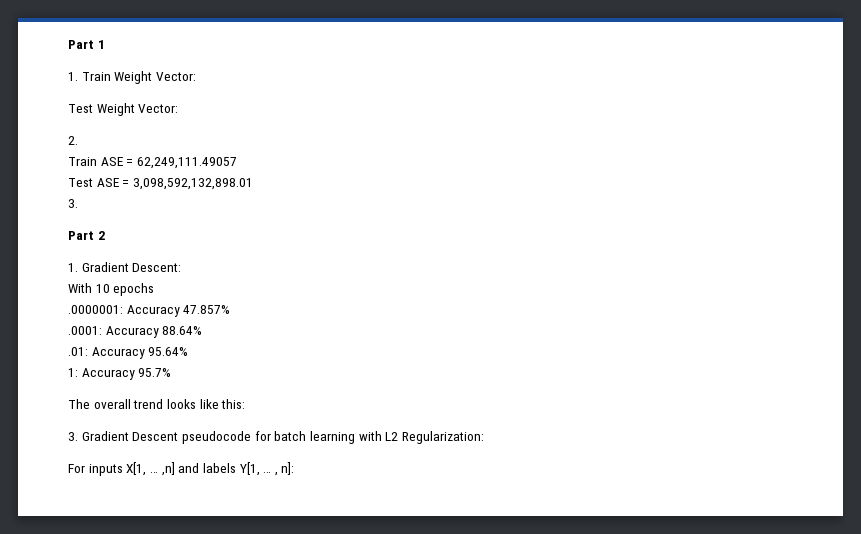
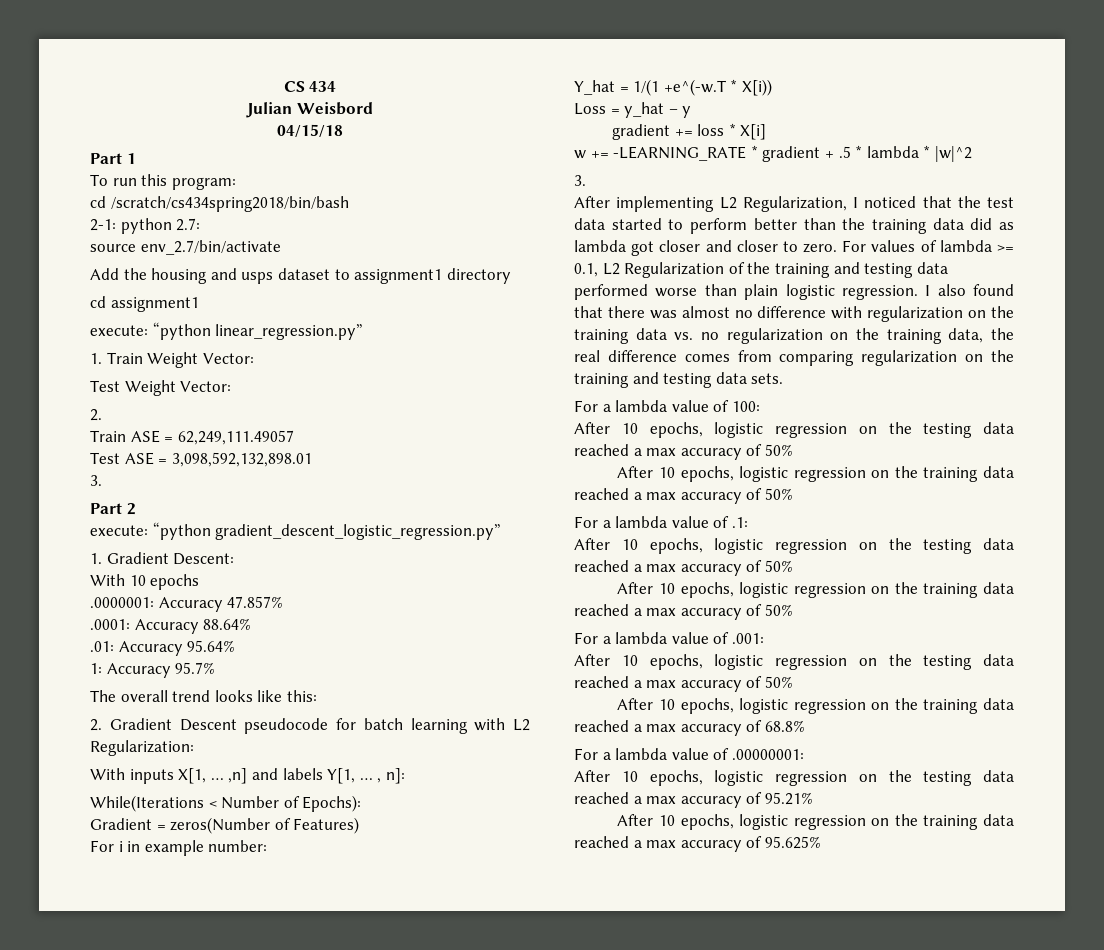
+ CS 434
+ Julian Weisbord
+ 04/15/18
  Part 1
+ To run this program:
+ cd /scratch/cs434spring2018/bin/bash
+ 2-1: python 2.7:
+ source env_2.7/bin/activate
+ Add the housing and usps dataset to assignment1 directory
+ cd assignment1
+ execute: “python linear_regression.py”
+ execute: “python gradient_descent_logistic_regression.py”
- 3. Gradient Descent pseudocode for batch learning with L2 Regularization:
+ 2. Gradient Descent pseudocode for batch learning with L2 Regularization:
- For inputs X[1, … ,n] and labels Y[1, … , n]:
+ With inputs X[1, … ,n] and labels Y[1, … , n]:
+ While(Iterations < Number of Epochs):
+ Gradient = zeros(Number of Features)
+ For i in example number:
+ Y_hat = 1/(1 +e^(-w.T * X[i))
+ Loss = y_hat – y
+ gradient += loss * X[i]
+ w += -LEARNING_RATE * gradient + .5 * lambda * |w|^2
+ 3.
+ After implementing L2 Regularization, I noticed that the test data started to perform better than the training data did as lambda got closer and closer to zero. For values of lambda >= 0.1, L2 Regularization of the training and testing data performed worse than plain logistic regression. I also found that there was almost no difference with regularization on the training data vs. no regularization on the training data, the real difference comes from comparing regularization on the training and testing data sets.
+ For a lambda value of 100:
+ After 10 epochs, logistic regression on the testing data reached a max accuracy of 50%
+ After 10 epochs, logistic regression on the training data reached a max accuracy of 50%
+ For a lambda value of .1:
+ After 10 epochs, logistic regression on the testing data reached a max accuracy of 50%
+ After 10 epochs, logistic regression on the training data reached a max accuracy of 50%
+ For a lambda value of .001:
+ After 10 epochs, logistic regression on the testing data reached a max accuracy of 50%
+ After 10 epochs, logistic regression on the training data reached a max accuracy of 68.8%
+ For a lambda value of .00000001:
+ After 10 epochs, logistic regression on the testing data reached a max accuracy of 95.21%
+ After 10 epochs, logistic regression on the training data reached a max accuracy of 95.625%

